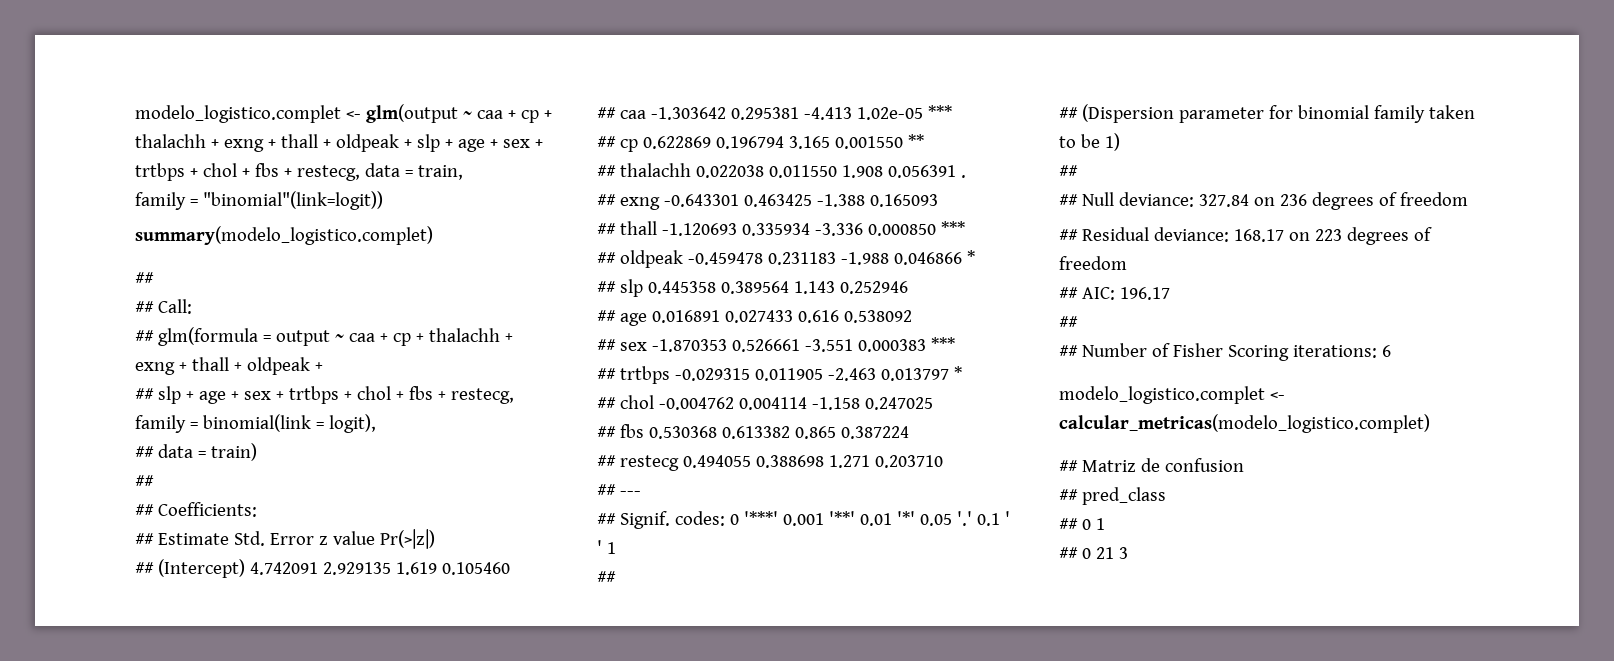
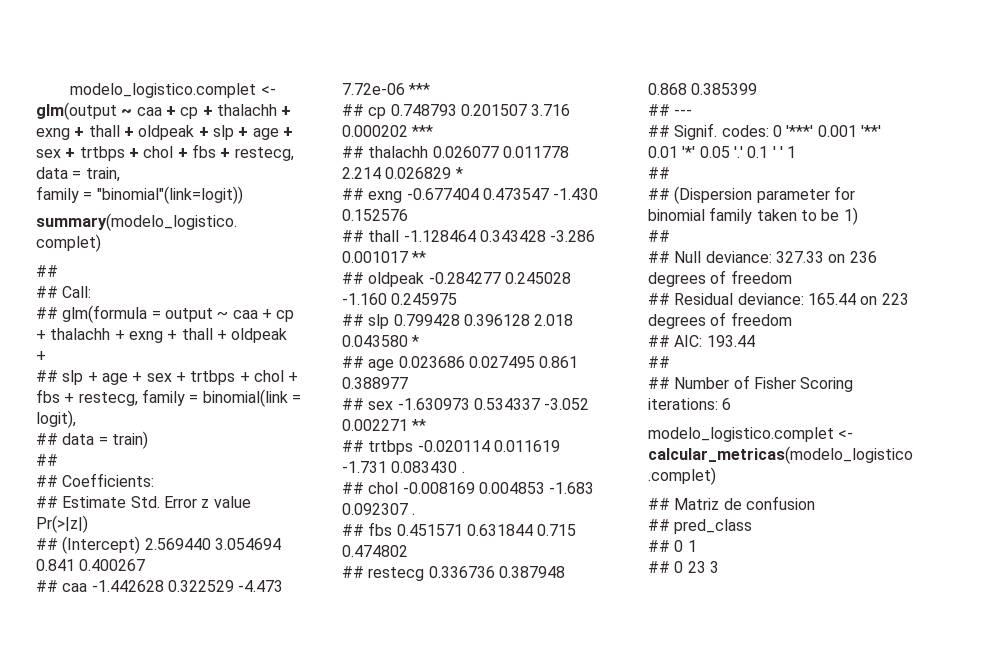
- ## (Intercept) 4.742091 2.929135 1.619 0.105460
- ## caa -1.303642 0.295381 -4.413 1.02e-05 ***
- ## cp 0.622869 0.196794 3.165 0.001550 **
- ## thalachh 0.022038 0.011550 1.908 0.056391 .
- ## exng -0.643301 0.463425 -1.388 0.165093
- ## thall -1.120693 0.335934 -3.336 0.000850 ***
- ## oldpeak -0.459478 0.231183 -1.988 0.046866 *
- ## slp 0.445358 0.389564 1.143 0.252946
- ## age 0.016891 0.027433 0.616 0.538092
- ## sex -1.870353 0.526661 -3.551 0.000383 ***
- ## trtbps -0.029315 0.011905 -2.463 0.013797 *
- ## chol -0.004762 0.004114 -1.158 0.247025
- ## fbs 0.530368 0.613382 0.865 0.387224
- ## restecg 0.494055 0.388698 1.271 0.203710
+ ## (Intercept) 2.569440 3.054694 0.841 0.400267
+ ## caa -1.442628 0.322529 -4.473 7.72e-06 ***
+ ## cp 0.748793 0.201507 3.716 0.000202 ***
+ ## thalachh 0.026077 0.011778 2.214 0.026829 *
+ ## exng -0.677404 0.473547 -1.430 0.152576
+ ## thall -1.128464 0.343428 -3.286 0.001017 **
+ ## oldpeak -0.284277 0.245028 -1.160 0.245975
+ ## slp 0.799428 0.396128 2.018 0.043580 *
+ ## age 0.023686 0.027495 0.861 0.388977
+ ## sex -1.630973 0.534337 -3.052 0.002271 **
+ ## trtbps -0.020114 0.011619 -1.731 0.083430 .
+ ## chol -0.008169 0.004853 -1.683 0.092307 .
+ ## fbs 0.451571 0.631844 0.715 0.474802
+ ## restecg 0.336736 0.387948 0.868 0.385399
- ## Null deviance: 327.84 on 236 degrees of freedom
+ ## Null deviance: 327.33 on 236 degrees of freedom
- ## Residual deviance: 168.17 on 223 degrees of freedom
+ ## Residual deviance: 165.44 on 223 degrees of freedom
- ## AIC: 196.17
+ ## AIC: 193.44
- ## 0 21 3
+ ## 0 23 3

